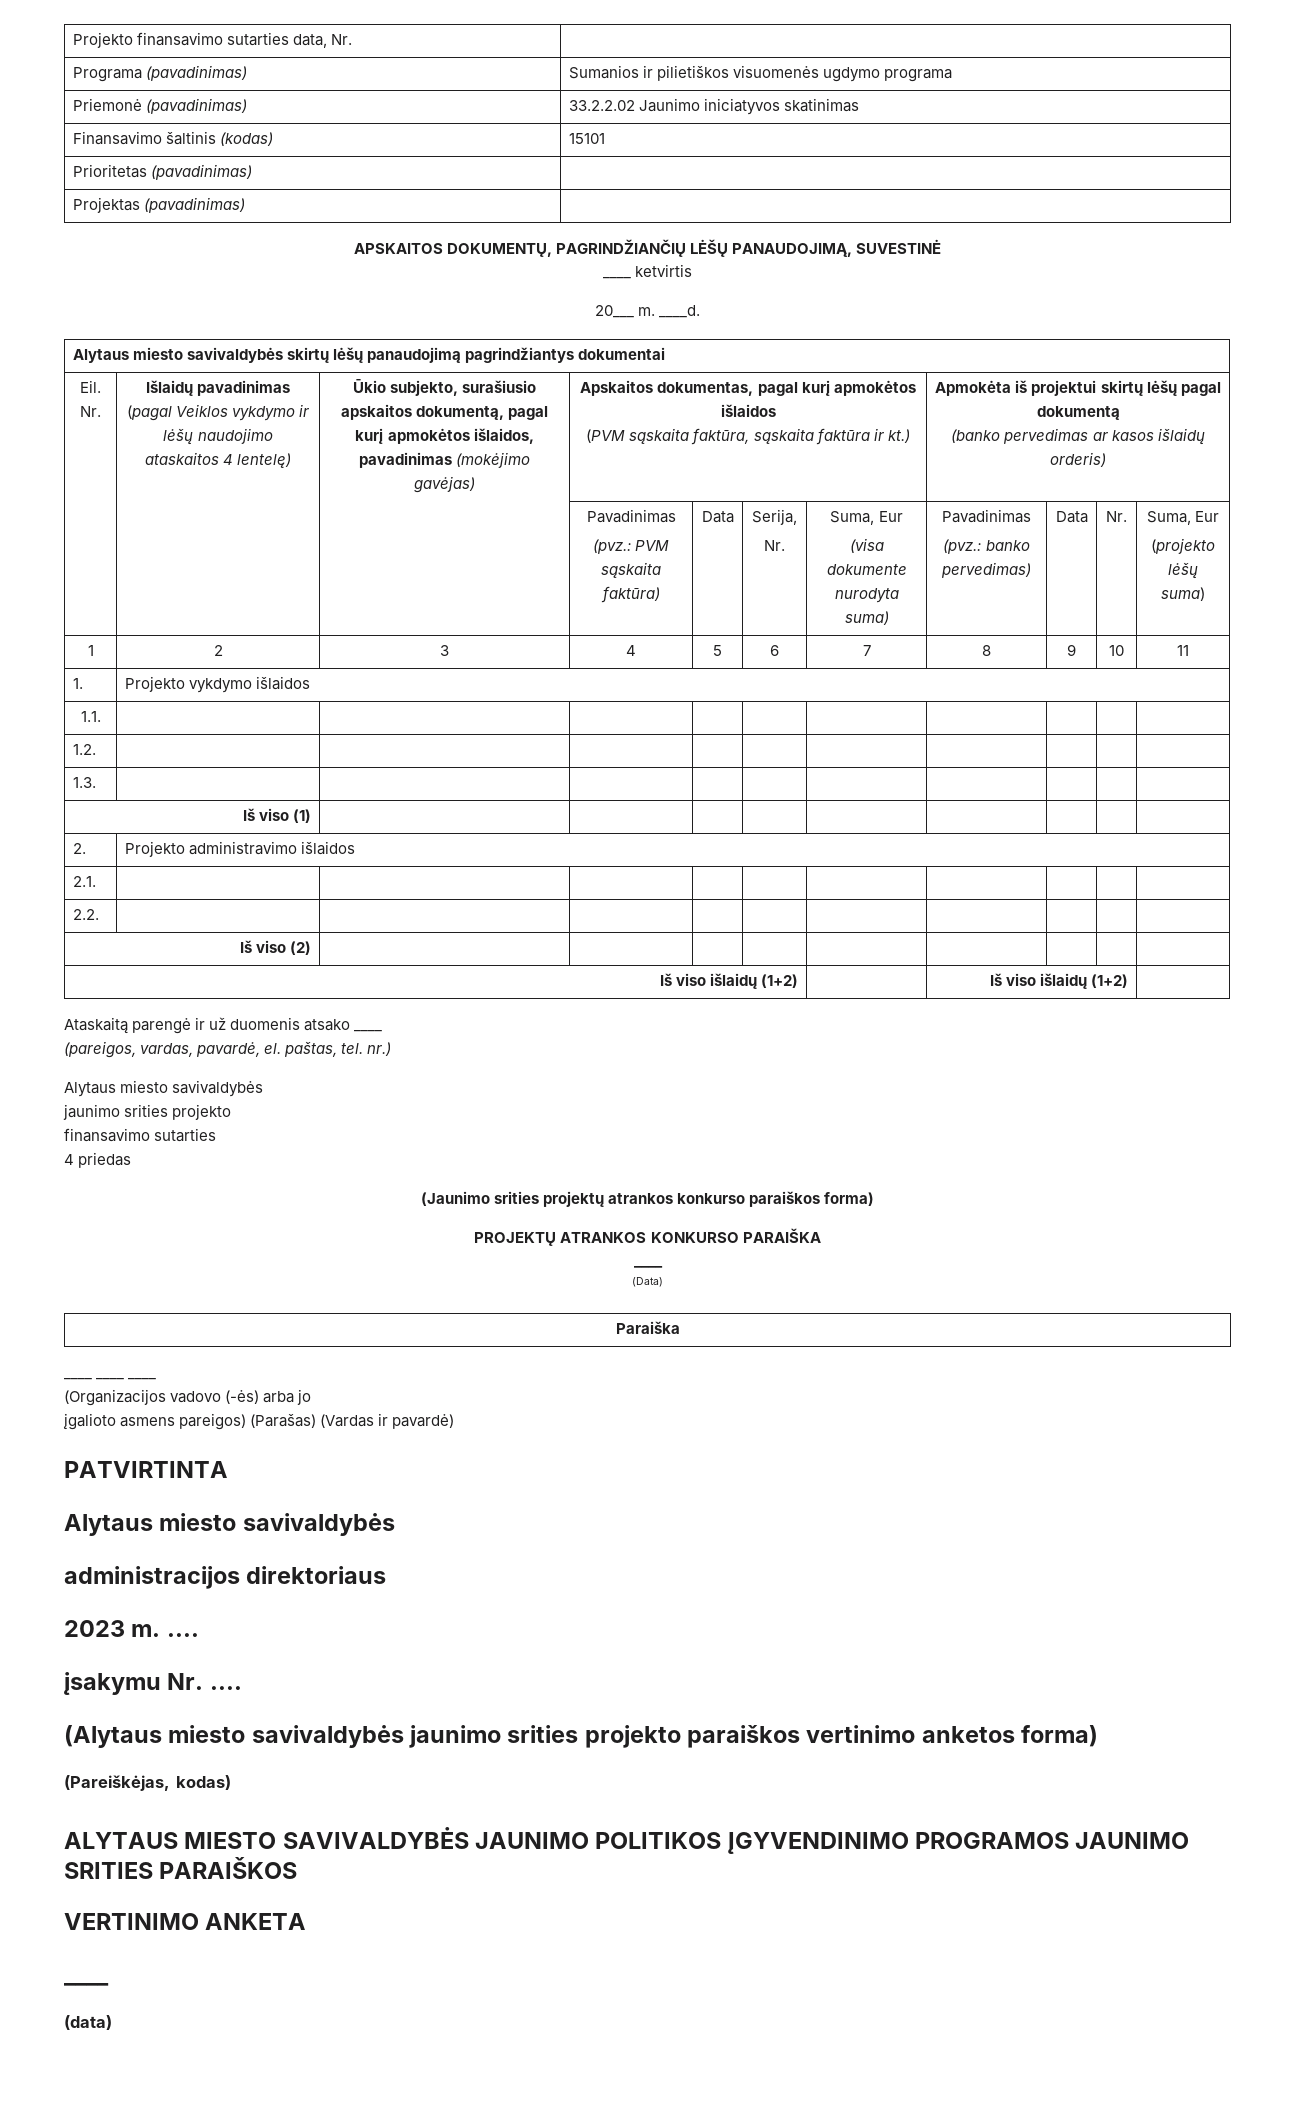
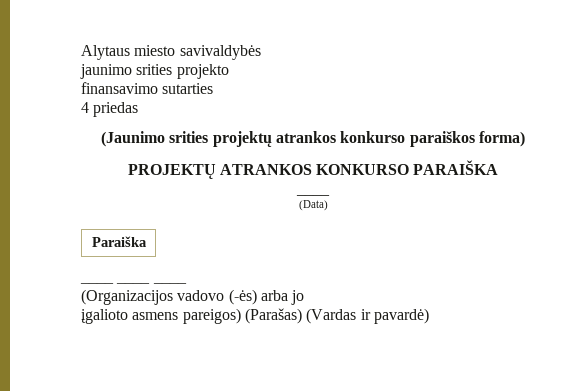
- Projekto finansavimo sutarties data, Nr. |
- Programa (pavadinimas) | Sumanios ir pilietiškos visuomenės ugdymo programa
- Priemonė (pavadinimas) | 33.2.2.02 Jaunimo iniciatyvos skatinimas
- Finansavimo šaltinis (kodas) | 15101
- Prioritetas (pavadinimas) |
- Projektas (pavadinimas) |
- APSKAITOS DOKUMENTŲ, PAGRINDŽIANČIŲ LĖŠŲ PANAUDOJIMĄ, SUVESTINĖ
- ____ ketvirtis
- 20___ m. ____d.
- Alytaus miesto savivaldybės skirtų lėšų panaudojimą pagrindžiantys dokumentai
- Eil. Nr. | Išlaidų pavadinimas (pagal Veiklos vykdymo ir lėšų naudojimo ataskaitos 4 lentelę) | Ūkio subjekto, surašiusio apskaitos dokumentą, pagal kurį apmokėtos išlaidos, pavadinimas (mokėjimo gavėjas) | Apskaitos dokumentas, pagal kurį apmokėtos išlaidos
- (PVM sąskaita faktūra, sąskaita faktūra ir kt.) | Apmokėta iš projektui skirtų lėšų pagal dokumentą
- (banko pervedimas ar kasos išlaidų orderis)
- | | | Pavadinimas
- (pvz.: PVM sąskaita faktūra) | Data | Serija,
- Nr. | Suma, Eur
- (visa dokumente nurodyta suma) | Pavadinimas
- (pvz.: banko pervedimas) | Data | Nr. | Suma, Eur
- (projekto lėšų suma)
- 1 | 2 | 3 | 4 | 5 | 6 | 7 | 8 | 9 | 10 | 11
- 1. | Projekto vykdymo išlaidos
- 1.1. | | | | | | | | | |
- 1.2. | | | | | | | | | |
- 1.3. | | | | | | | | | |
- Iš viso (1) | | | | | | | | |
- 2. | Projekto administravimo išlaidos
- 2.1. | | | | | | | | | |
- 2.2. | | | | | | | | | |
- Iš viso (2) | | | | | | | | |
- Iš viso išlaidų (1+2) | | Iš viso išlaidų (1+2) |
- Ataskaitą parengė ir už duomenis atsako ____
- (pareigos, vardas, pavardė, el. paštas, tel. nr.)
- PATVIRTINTA
- Alytaus miesto savivaldybės
- administracijos direktoriaus
- 2023 m. ....
- įsakymu Nr. ....
- (Alytaus miesto savivaldybės jaunimo srities projekto paraiškos vertinimo anketos forma)
- (Pareiškėjas, kodas)
- ALYTAUS MIESTO SAVIVALDYBĖS JAUNIMO POLITIKOS ĮGYVENDINIMO PROGRAMOS JAUNIMO SRITIES PARAIŠKOS
- VERTINIMO ANKETA
- ____
- (data)

